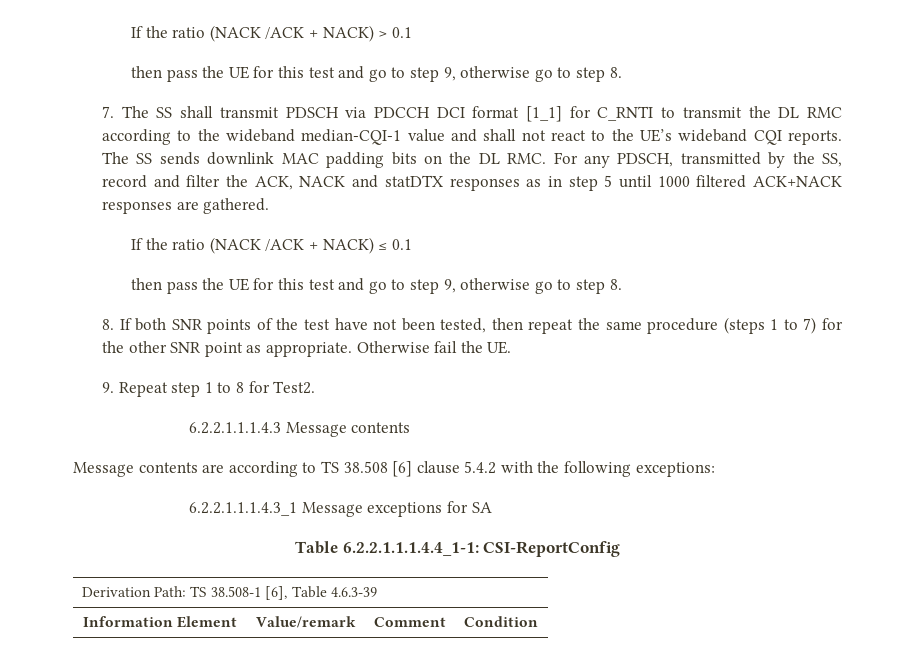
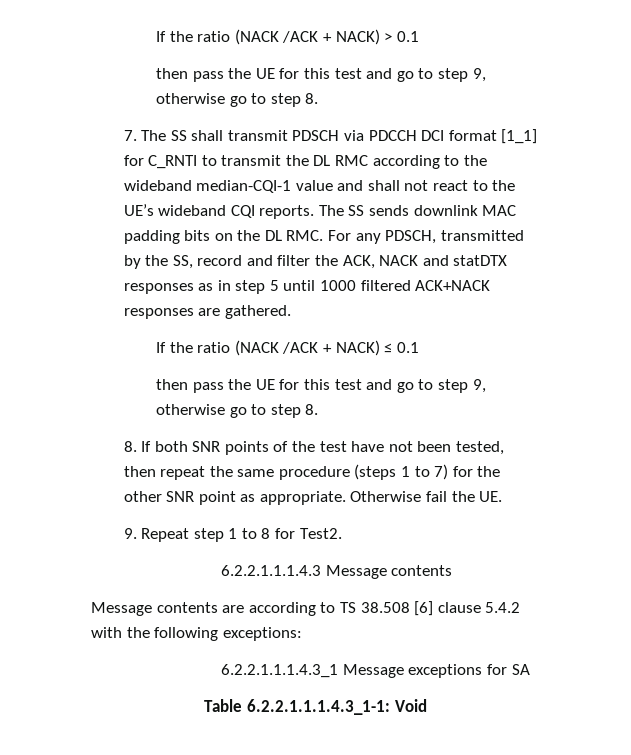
- Table 6.2.2.1.1.1.4.4_1-1: CSI-ReportConfig
- Derivation Path: TS 38.508-1 [6], Table 4.6.3-39
- Information Element | Value/remark | Comment | Condition
+ Table 6.2.2.1.1.1.4.3_1-1: Void

